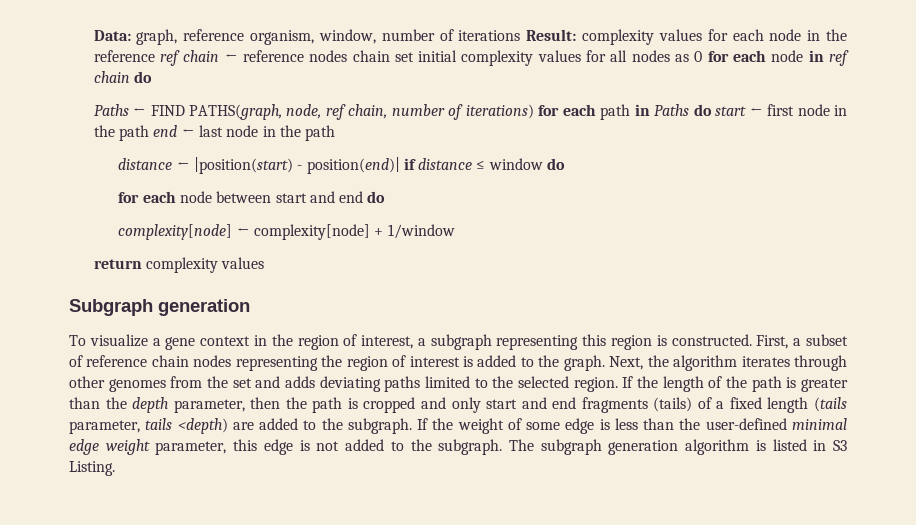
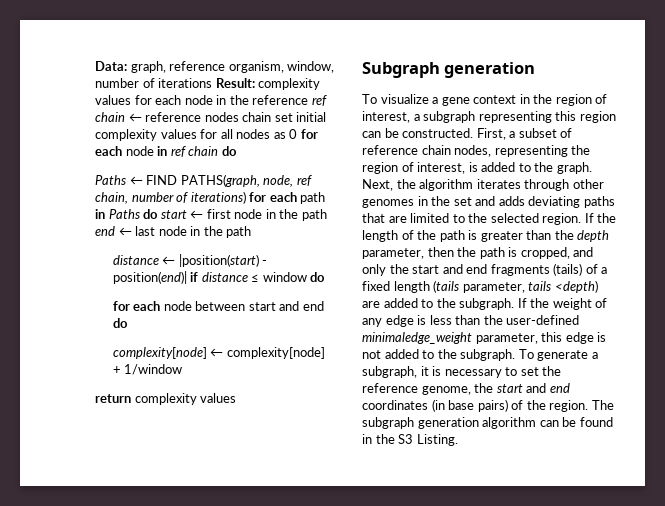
- To visualize a gene context in the region of interest, a subgraph representing this region is constructed.
+ To visualize a gene context in the region of interest, a subgraph representing this region can be constructed.
- First, a subset of reference chain nodes representing the region of interest is added to the graph.
+ First, a subset of reference chain nodes, representing the region of interest, is added to the graph.
- Next, the algorithm iterates through other genomes from the set and adds deviating paths limited to the selected region.
+ Next, the algorithm iterates through other genomes in the set and adds deviating paths that are limited to the selected region.
- If the length of the path is greater than the depth parameter, then the path is cropped and only start and end fragments (tails) of a fixed length (tails parameter, tails <depth) are added to the subgraph.
+ If the length of the path is greater than the depth parameter, then the path is cropped, and only the start and end fragments (tails) of a fixed length (tails parameter, tails <depth) are added to the subgraph.
- If the weight of some edge is less than the user-defined minimal edge weight parameter, this edge is not added to the subgraph.
+ If the weight of any edge is less than the user-defined minimaledge_weight parameter, this edge is not added to the subgraph.
- The subgraph generation algorithm is listed in S3 Listing.
+ To generate a subgraph, it is necessary to set the reference genome, the start and end coordinates (in base pairs) of the region. The subgraph generation algorithm can be found in the S3 Listing.

